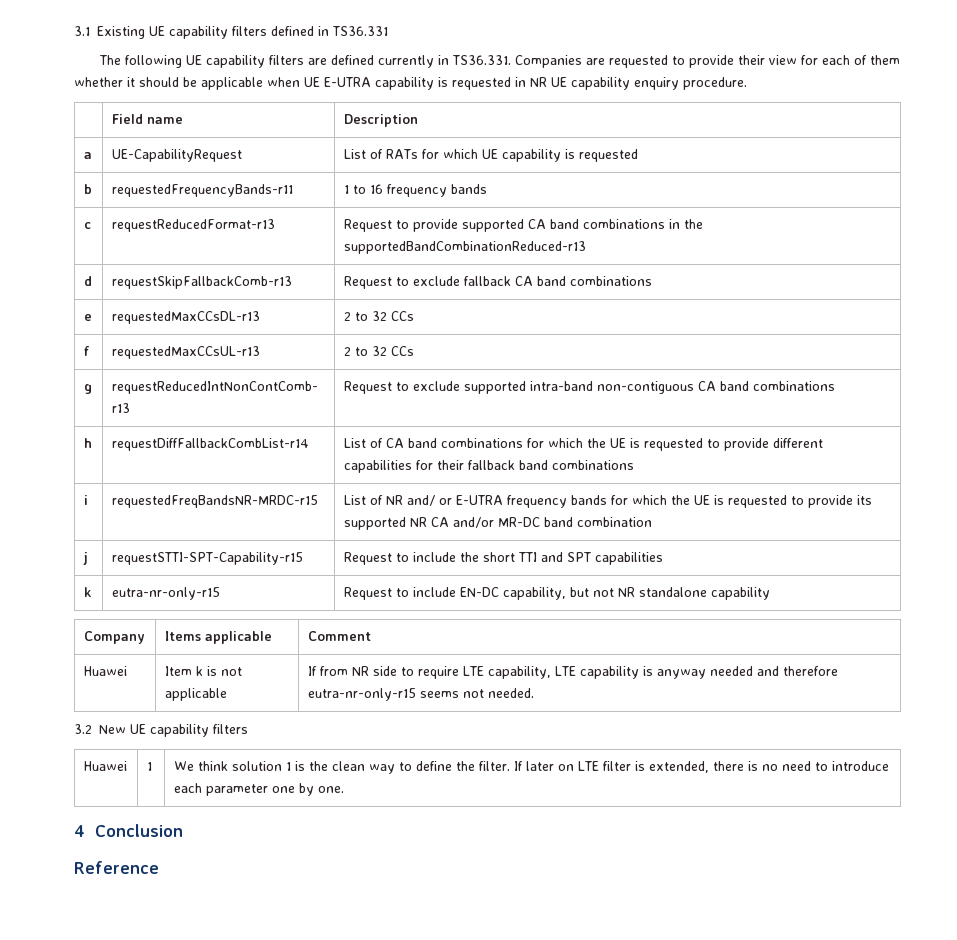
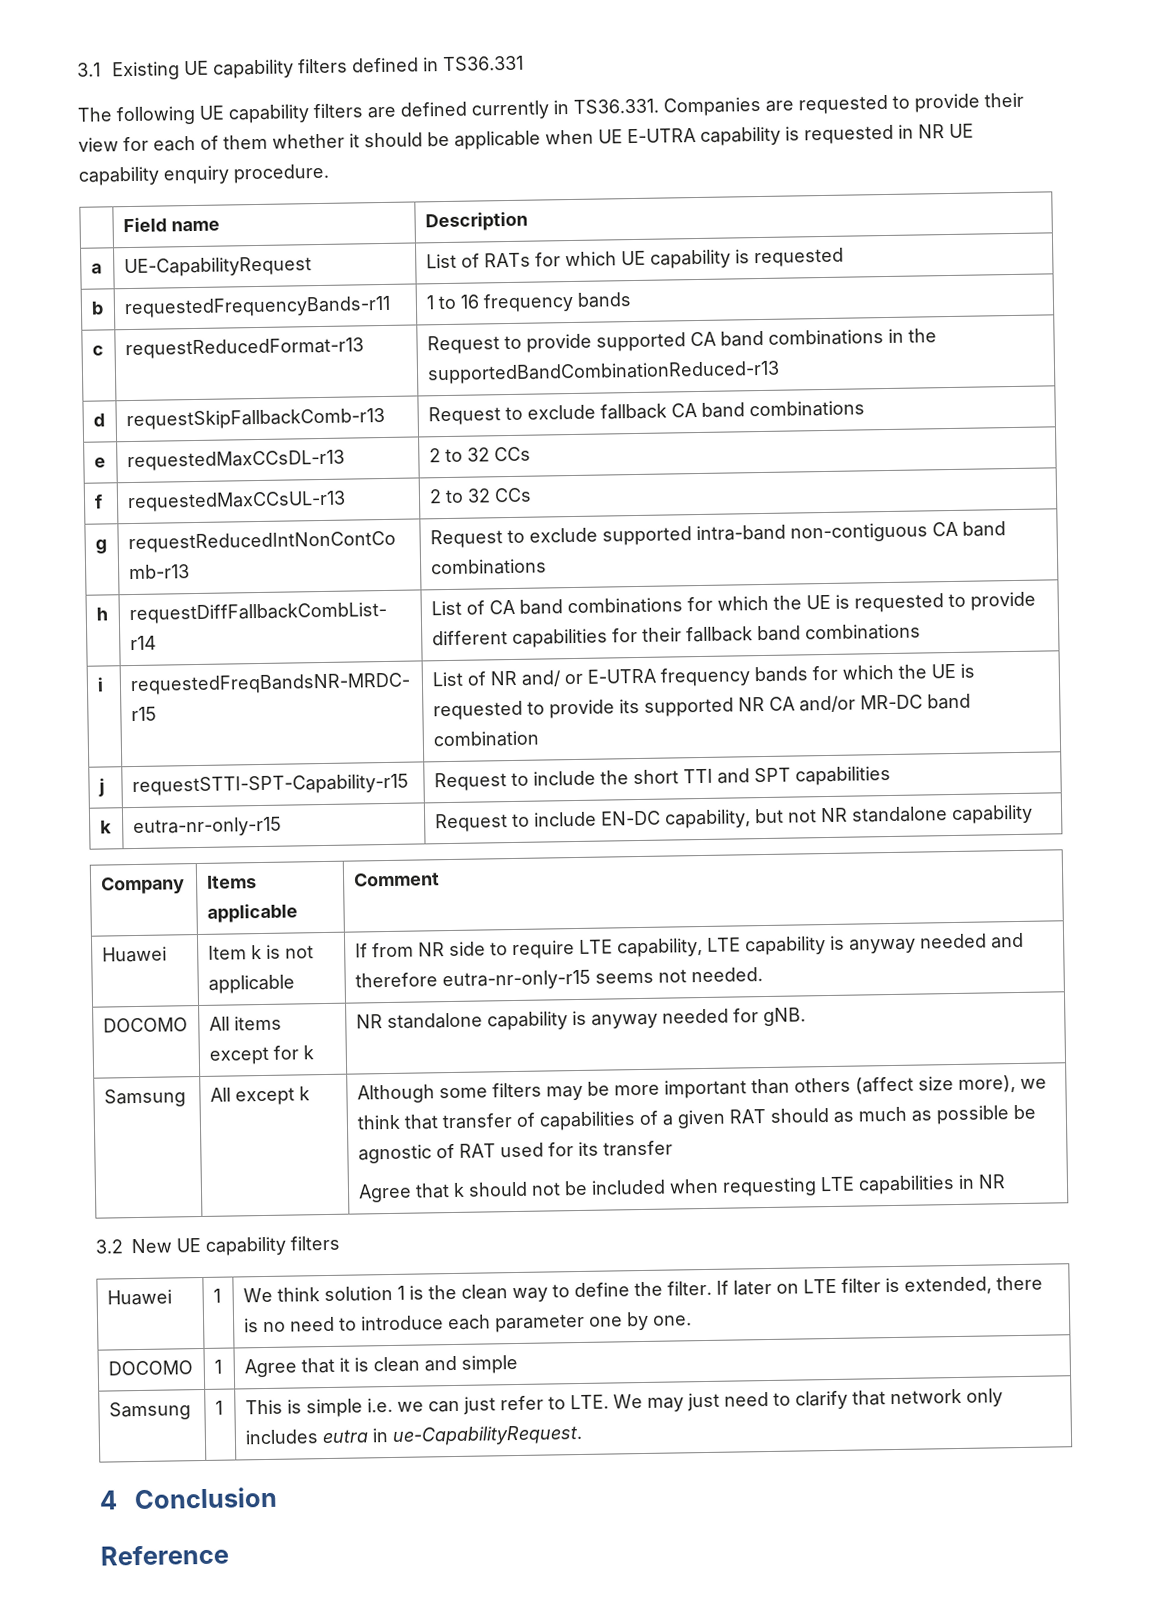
+ DOCOMO | All items except for k | NR standalone capability is anyway needed for gNB.
+ Samsung | All except k | Although some filters may be more important than others (affect size more), we think that transfer of capabilities of a given RAT should as much as possible be agnostic of RAT used for its transfer
+ Agree that k should not be included when requesting LTE capabilities in NR
+ DOCOMO | 1 | Agree that it is clean and simple
+ Samsung | 1 | This is simple i.e. we can just refer to LTE. We may just need to clarify that network only includes eutra in ue-CapabilityRequest.

